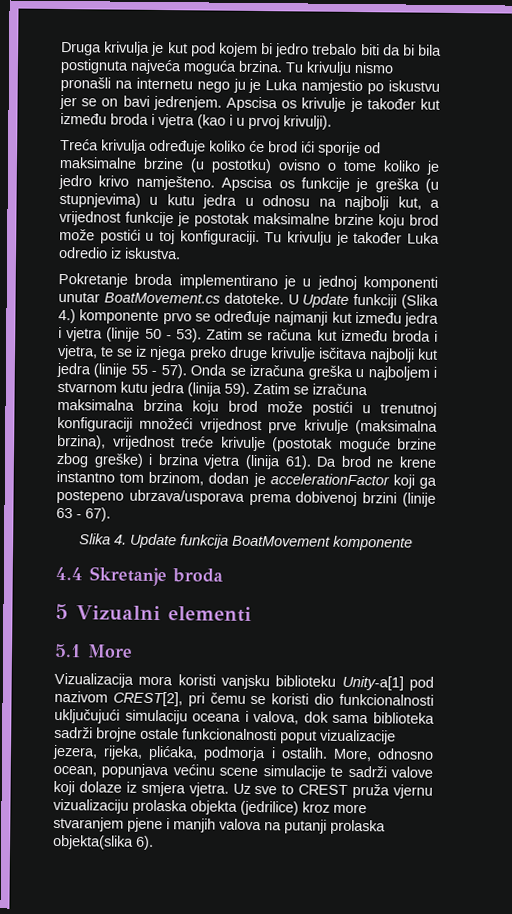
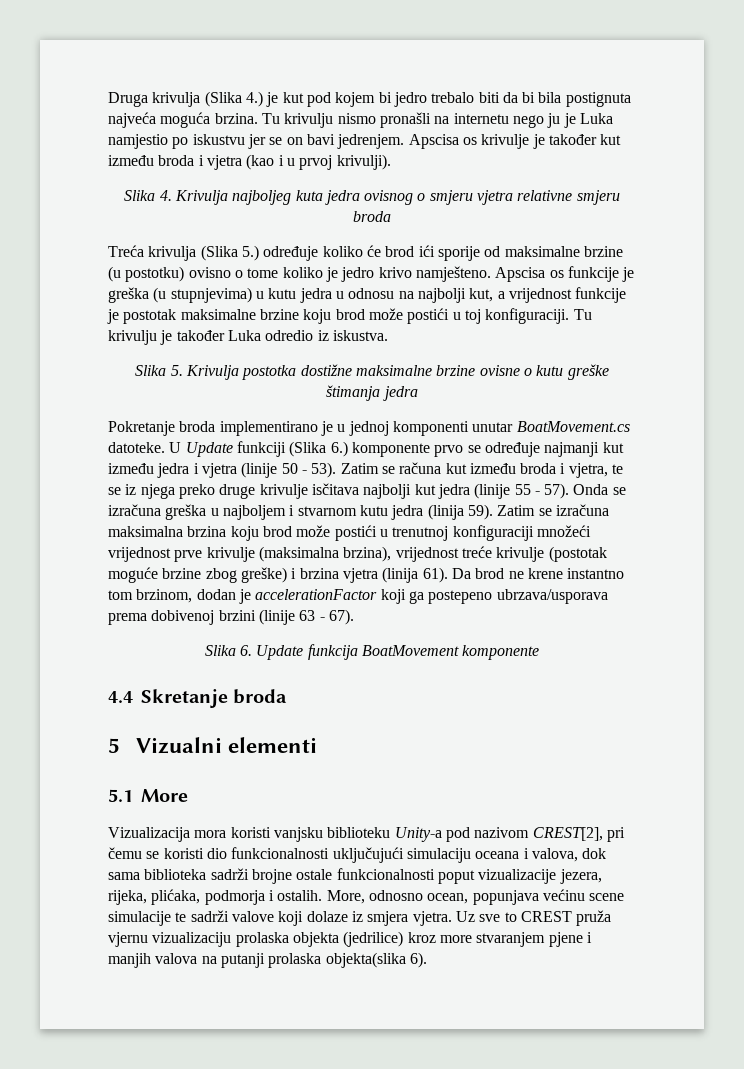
- Druga krivulja je kut pod kojem bi jedro trebalo biti da bi bila postignuta najveća moguća brzina.
+ Druga krivulja (Slika 4.) je kut pod kojem bi jedro trebalo biti da bi bila postignuta najveća moguća brzina.
+ Slika 4. Krivulja najboljeg kuta jedra ovisnog o smjeru vjetra relativne smjeru broda
- Treća krivulja određuje koliko će brod ići sporije od maksimalne brzine (u postotku) ovisno o tome koliko je jedro krivo namješteno.
+ Treća krivulja (Slika 5.) određuje koliko će brod ići sporije od maksimalne brzine (u postotku) ovisno o tome koliko je jedro krivo namješteno.
+ Slika 5. Krivulja postotka dostižne maksimalne brzine ovisne o kutu greške štimanja jedra
- U Update funkciji (Slika 4.) komponente prvo se određuje najmanji kut između jedra i vjetra (linije 50 - 53).
+ U Update funkciji (Slika 6.) komponente prvo se određuje najmanji kut između jedra i vjetra (linije 50 - 53).
- Slika 4. Update funkcija BoatMovement komponente
+ Slika 6. Update funkcija BoatMovement komponente
- Vizualizacija mora koristi vanjsku biblioteku Unity-a[1] pod nazivom CREST[2], pri čemu se koristi dio funkcionalnosti uključujući simulaciju oceana i valova, dok sama biblioteka sadrži brojne ostale funkcionalnosti poput vizualizacije jezera, rijeka, plićaka, podmorja i ostalih.
+ Vizualizacija mora koristi vanjsku biblioteku Unity-a pod nazivom CREST[2], pri čemu se koristi dio funkcionalnosti uključujući simulaciju oceana i valova, dok sama biblioteka sadrži brojne ostale funkcionalnosti poput vizualizacije jezera, rijeka, plićaka, podmorja i ostalih.

